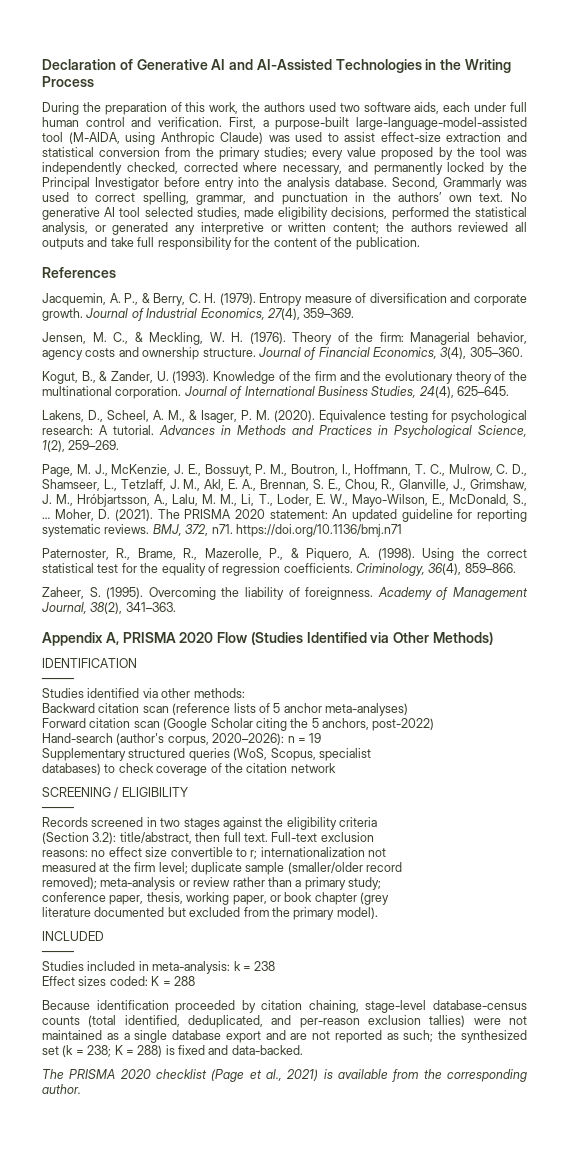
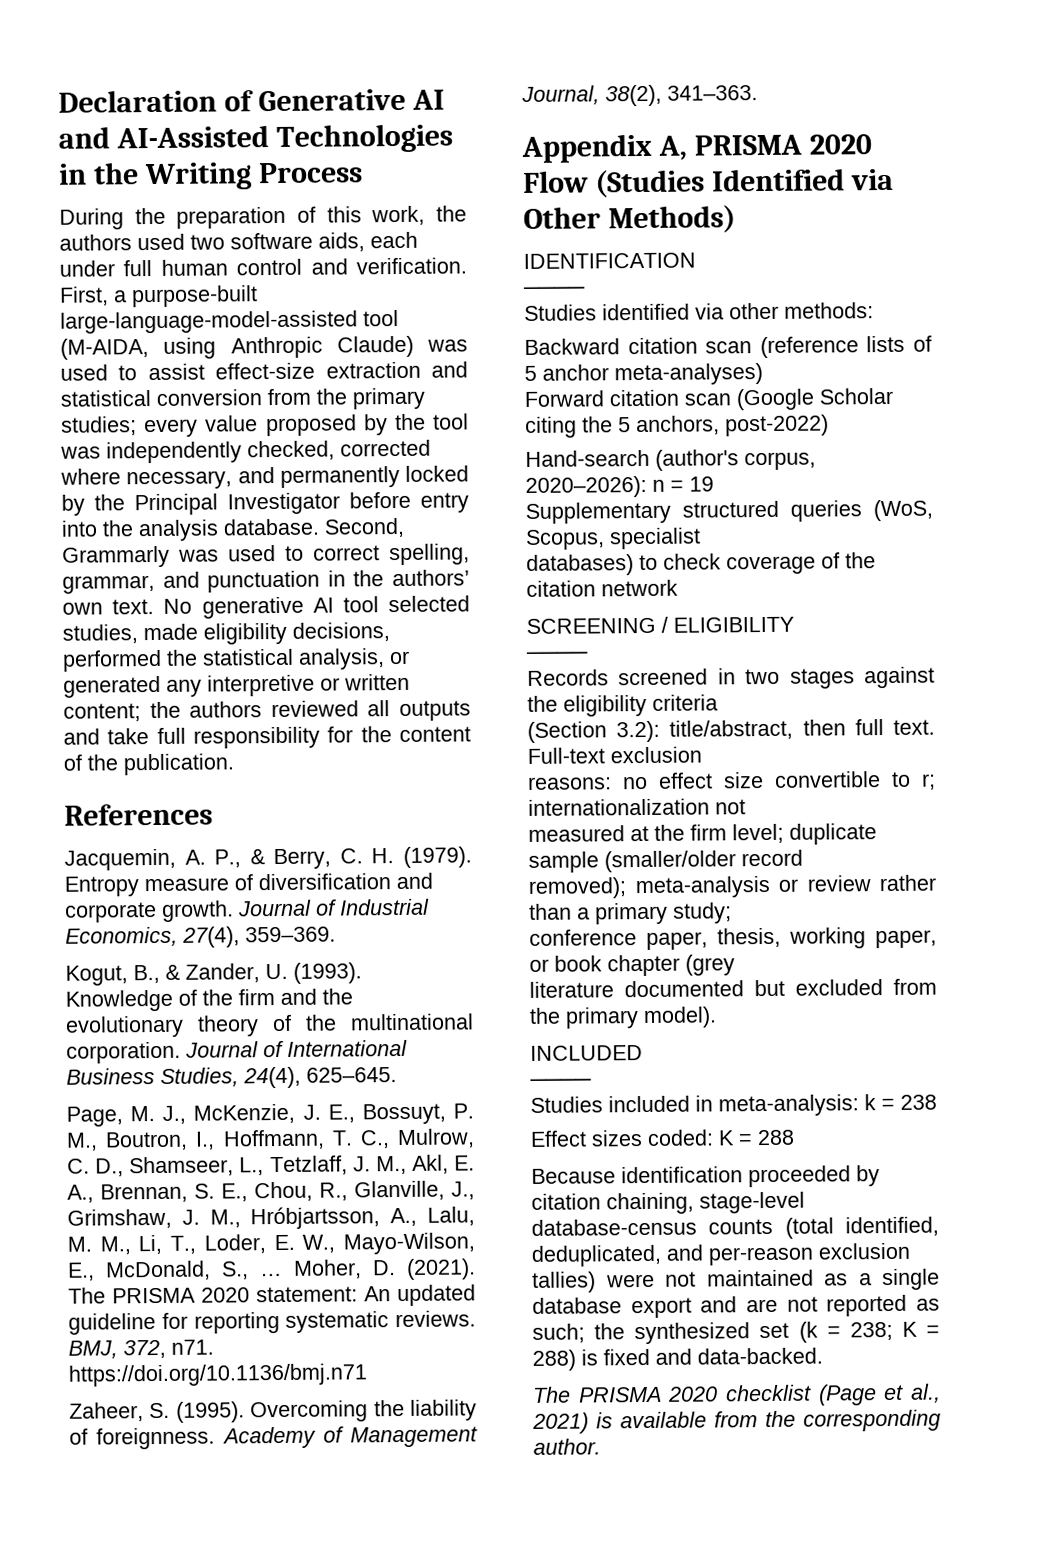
- Jensen, M. C., & Meckling, W. H. (1976). Theory of the firm: Managerial behavior, agency costs and ownership structure. Journal of Financial Economics, 3(4), 305–360.
- Lakens, D., Scheel, A. M., & Isager, P. M. (2020). Equivalence testing for psychological research: A tutorial. Advances in Methods and Practices in Psychological Science, 1(2), 259–269.
- Paternoster, R., Brame, R., Mazerolle, P., & Piquero, A. (1998). Using the correct statistical test for the equality of regression coefficients. Criminology, 36(4), 859–866.

